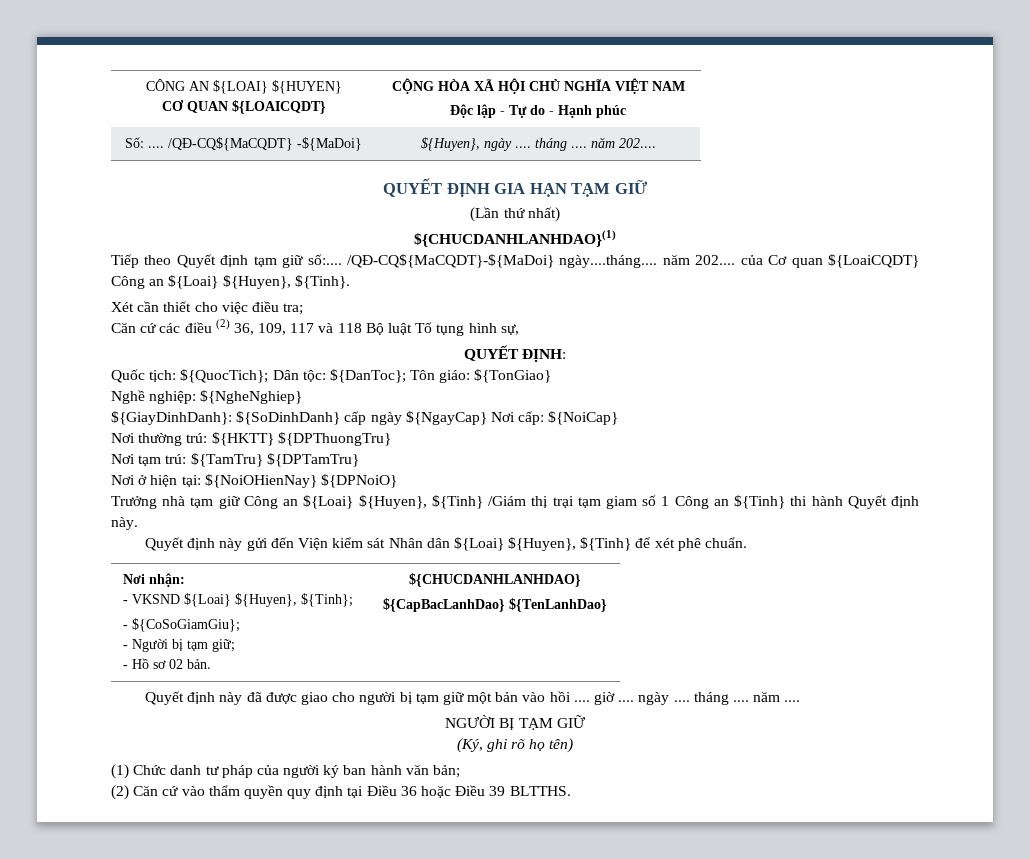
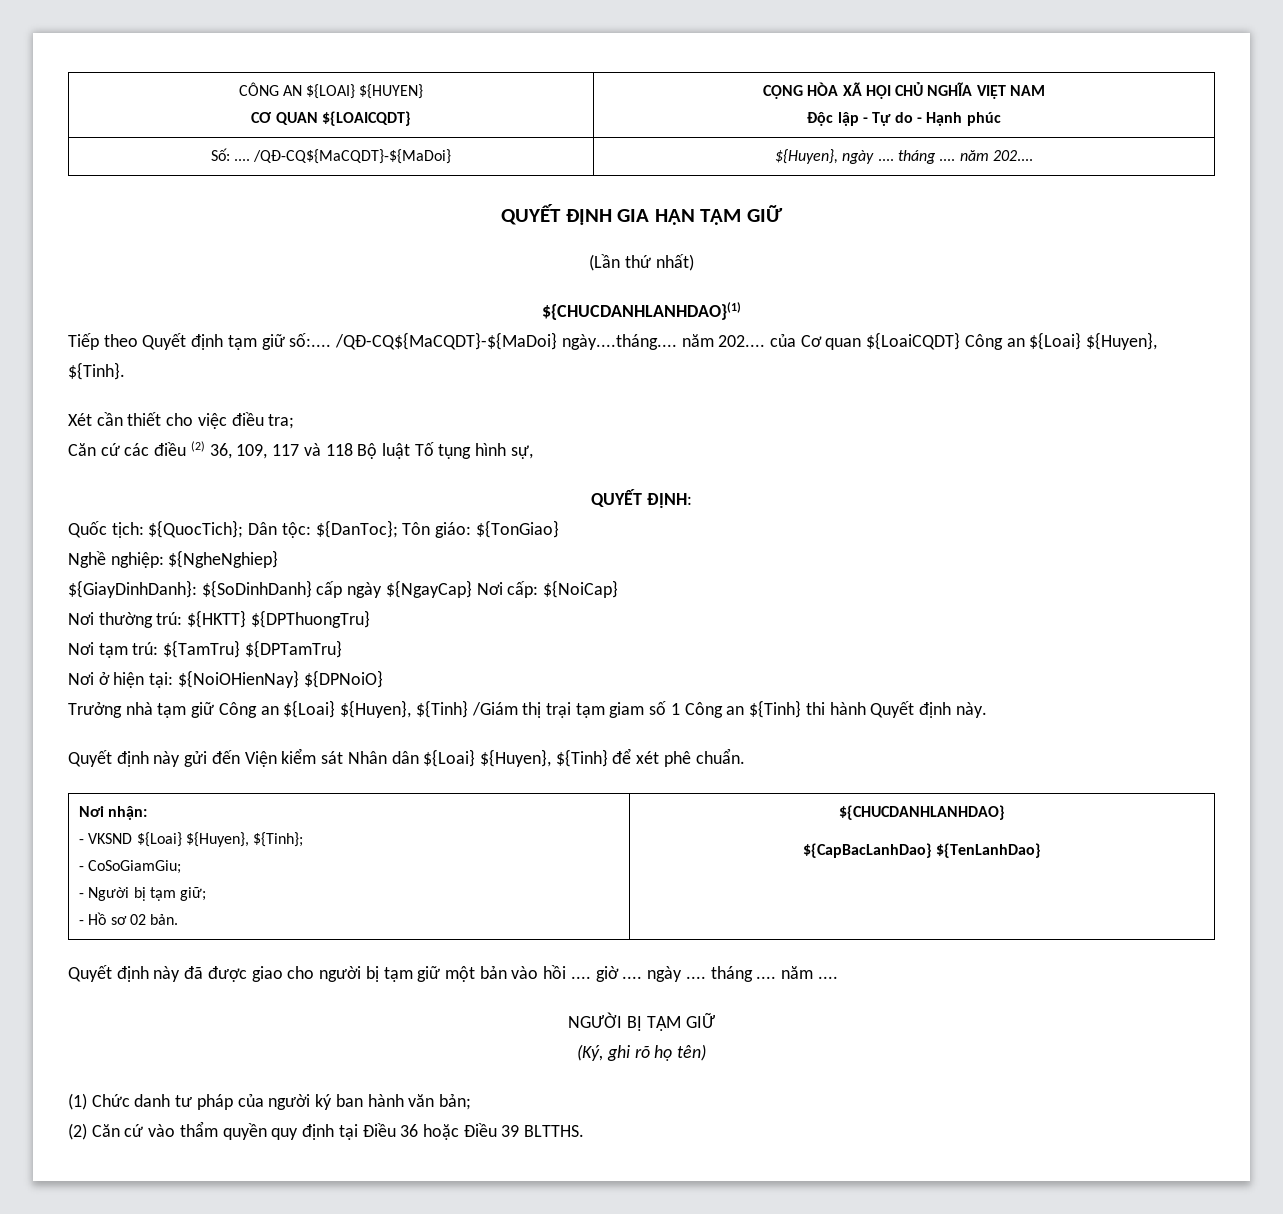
- Số: .... /QĐ-CQ${MaCQDT} -${MaDoi} | ${Huyen}, ngày .... tháng .... năm 202....
+ Số: .... /QĐ-CQ${MaCQDT}-${MaDoi} | ${Huyen}, ngày .... tháng .... năm 202....
  Nơi nhận:
  - VKSND ${Loai} ${Huyen}, ${Tinh};
- - ${CoSoGiamGiu};
+ - CoSoGiamGiu;

